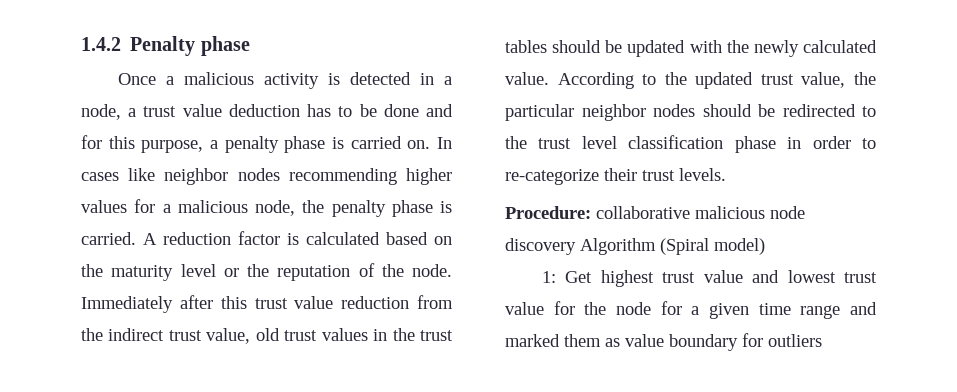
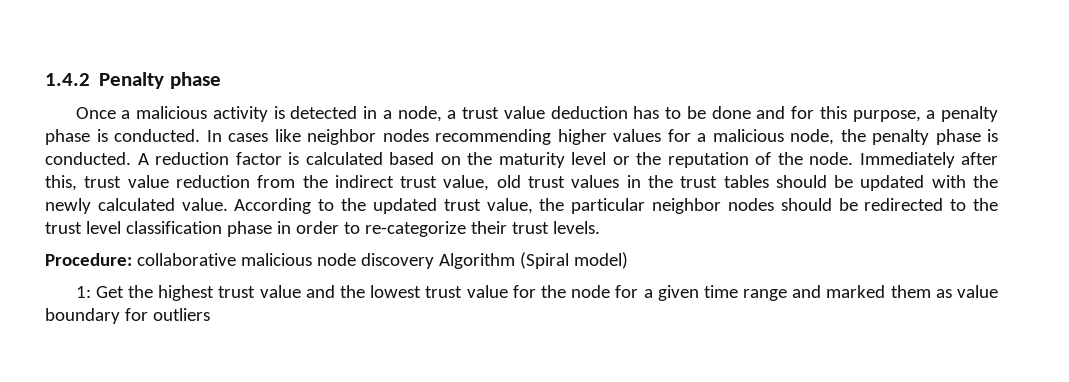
- Once a malicious activity is detected in a node, a trust value deduction has to be done and for this purpose, a penalty phase is carried on.
+ Once a malicious activity is detected in a node, a trust value deduction has to be done and for this purpose, a penalty phase is conducted.
- In cases like neighbor nodes recommending higher values for a malicious node, the penalty phase is carried.
+ In cases like neighbor nodes recommending higher values for a malicious node, the penalty phase is conducted.
- Immediately after this trust value reduction from the indirect trust value, old trust values in the trust tables should be updated with the newly calculated value.
+ Immediately after this, trust value reduction from the indirect trust value, old trust values in the trust tables should be updated with the newly calculated value.
- 1: Get highest trust value and lowest trust value for the node for a given time range and marked them as value boundary for outliers
+ 1: Get the highest trust value and the lowest trust value for the node for a given time range and marked them as value boundary for outliers

